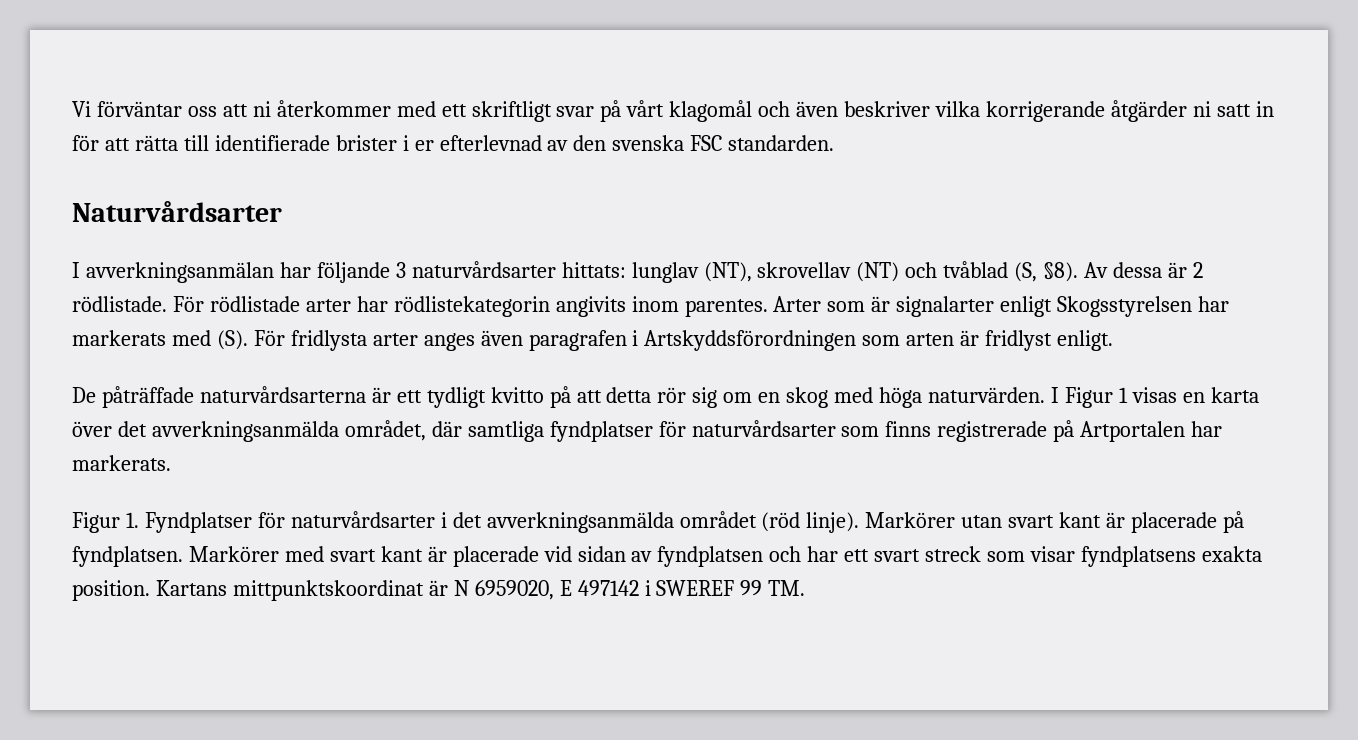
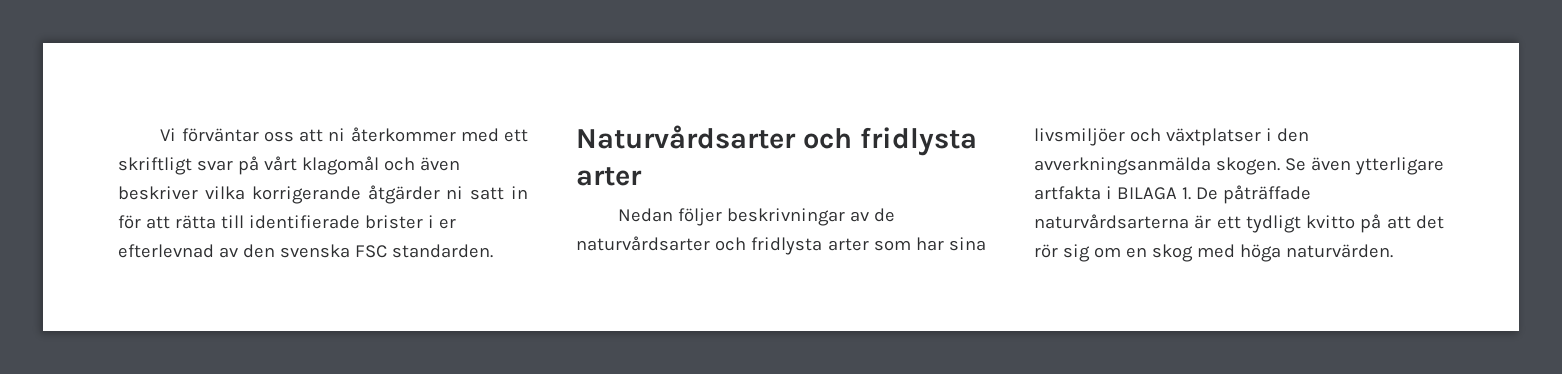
- Naturvårdsarter
- I avverkningsanmälan har följande 3 naturvårdsarter hittats: lunglav (NT), skrovellav (NT) och tvåblad (S, §8). Av dessa är 2 rödlistade. För rödlistade arter har rödlistekategorin angivits inom parentes. Arter som är signalarter enligt Skogsstyrelsen har markerats med (S). För fridlysta arter anges även paragrafen i Artskyddsförordningen som arten är fridlyst enligt.
- De påträffade naturvårdsarterna är ett tydligt kvitto på att detta rör sig om en skog med höga naturvärden. I Figur 1 visas en karta över det avverkningsanmälda området, där samtliga fyndplatser för naturvårdsarter som finns registrerade på Artportalen har markerats.
- Figur 1. Fyndplatser för naturvårdsarter i det avverkningsanmälda området (röd linje). Markörer utan svart kant är placerade på fyndplatsen. Markörer med svart kant är placerade vid sidan av fyndplatsen och har ett svart streck som visar fyndplatsens exakta position. Kartans mittpunktskoordinat är N 6959020, E 497142 i SWEREF 99 TM.
+ Naturvårdsarter och fridlysta arter
+ Nedan följer beskrivningar av de naturvårdsarter och fridlysta arter som har sina livsmiljöer och växtplatser i den avverkningsanmälda skogen. Se även ytterligare artfakta i BILAGA 1. De påträffade naturvårdsarterna är ett tydligt kvitto på att det rör sig om en skog med höga naturvärden.

